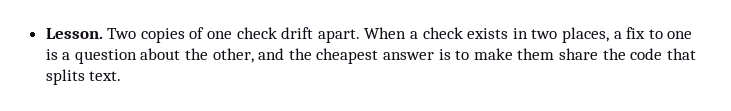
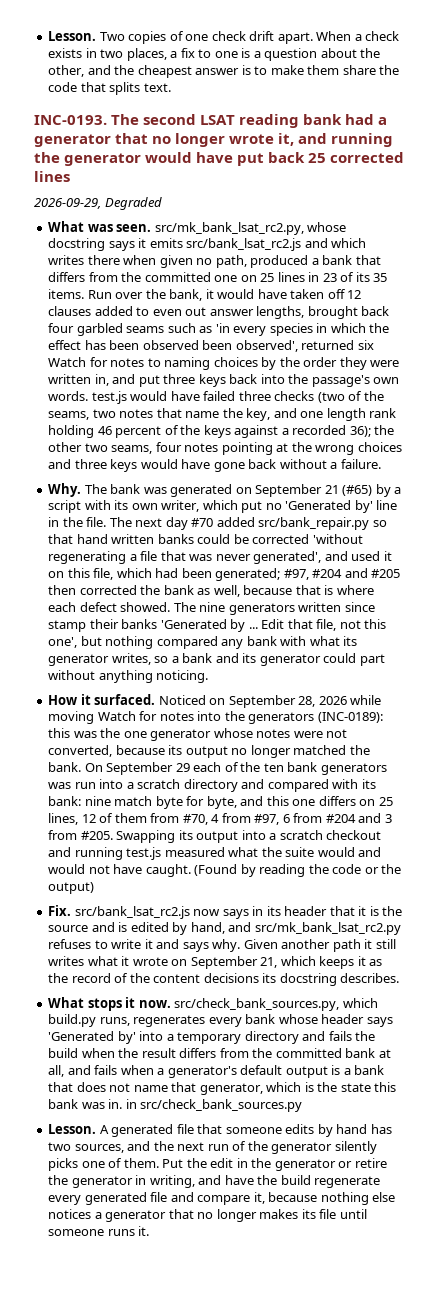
+ INC-0193. The second LSAT reading bank had a generator that no longer wrote it, and running the generator would have put back 25 corrected lines
+ 2026-09-29, Degraded
+ What was seen. src/mk_bank_lsat_rc2.py, whose docstring says it emits src/bank_lsat_rc2.js and which writes there when given no path, produced a bank that differs from the committed one on 25 lines in 23 of its 35 items. Run over the bank, it would have taken off 12 clauses added to even out answer lengths, brought back four garbled seams such as 'in every species in which the effect has been observed been observed', returned six Watch for notes to naming choices by the order they were written in, and put three keys back into the passage's own words. test.js would have failed three checks (two of the seams, two notes that name the key, and one length rank holding 46 percent of the keys against a recorded 36); the other two seams, four notes pointing at the wrong choices and three keys would have gone back without a failure.
+ Why. The bank was generated on September 21 (#65) by a script with its own writer, which put no 'Generated by' line in the file. The next day #70 added src/bank_repair.py so that hand written banks could be corrected 'without regenerating a file that was never generated', and used it on this file, which had been generated; #97, #204 and #205 then corrected the bank as well, because that is where each defect showed. The nine generators written since stamp their banks 'Generated by ... Edit that file, not this one', but nothing compared any bank with what its generator writes, so a bank and its generator could part without anything noticing.
+ How it surfaced. Noticed on September 28, 2026 while moving Watch for notes into the generators (INC-0189): this was the one generator whose notes were not converted, because its output no longer matched the bank. On September 29 each of the ten bank generators was run into a scratch directory and compared with its bank: nine match byte for byte, and this one differs on 25 lines, 12 of them from #70, 4 from #97, 6 from #204 and 3 from #205. Swapping its output into a scratch checkout and running test.js measured what the suite would and would not have caught. (Found by reading the code or the output)
+ Fix. src/bank_lsat_rc2.js now says in its header that it is the source and is edited by hand, and src/mk_bank_lsat_rc2.py refuses to write it and says why. Given another path it still writes what it wrote on September 21, which keeps it as the record of the content decisions its docstring describes.
+ What stops it now. src/check_bank_sources.py, which build.py runs, regenerates every bank whose header says 'Generated by' into a temporary directory and fails the build when the result differs from the committed bank at all, and fails when a generator's default output is a bank that does not name that generator, which is the state this bank was in. in src/check_bank_sources.py
+ Lesson. A generated file that someone edits by hand has two sources, and the next run of the generator silently picks one of them. Put the edit in the generator or retire the generator in writing, and have the build regenerate every generated file and compare it, because nothing else notices a generator that no longer makes its file until someone runs it.

